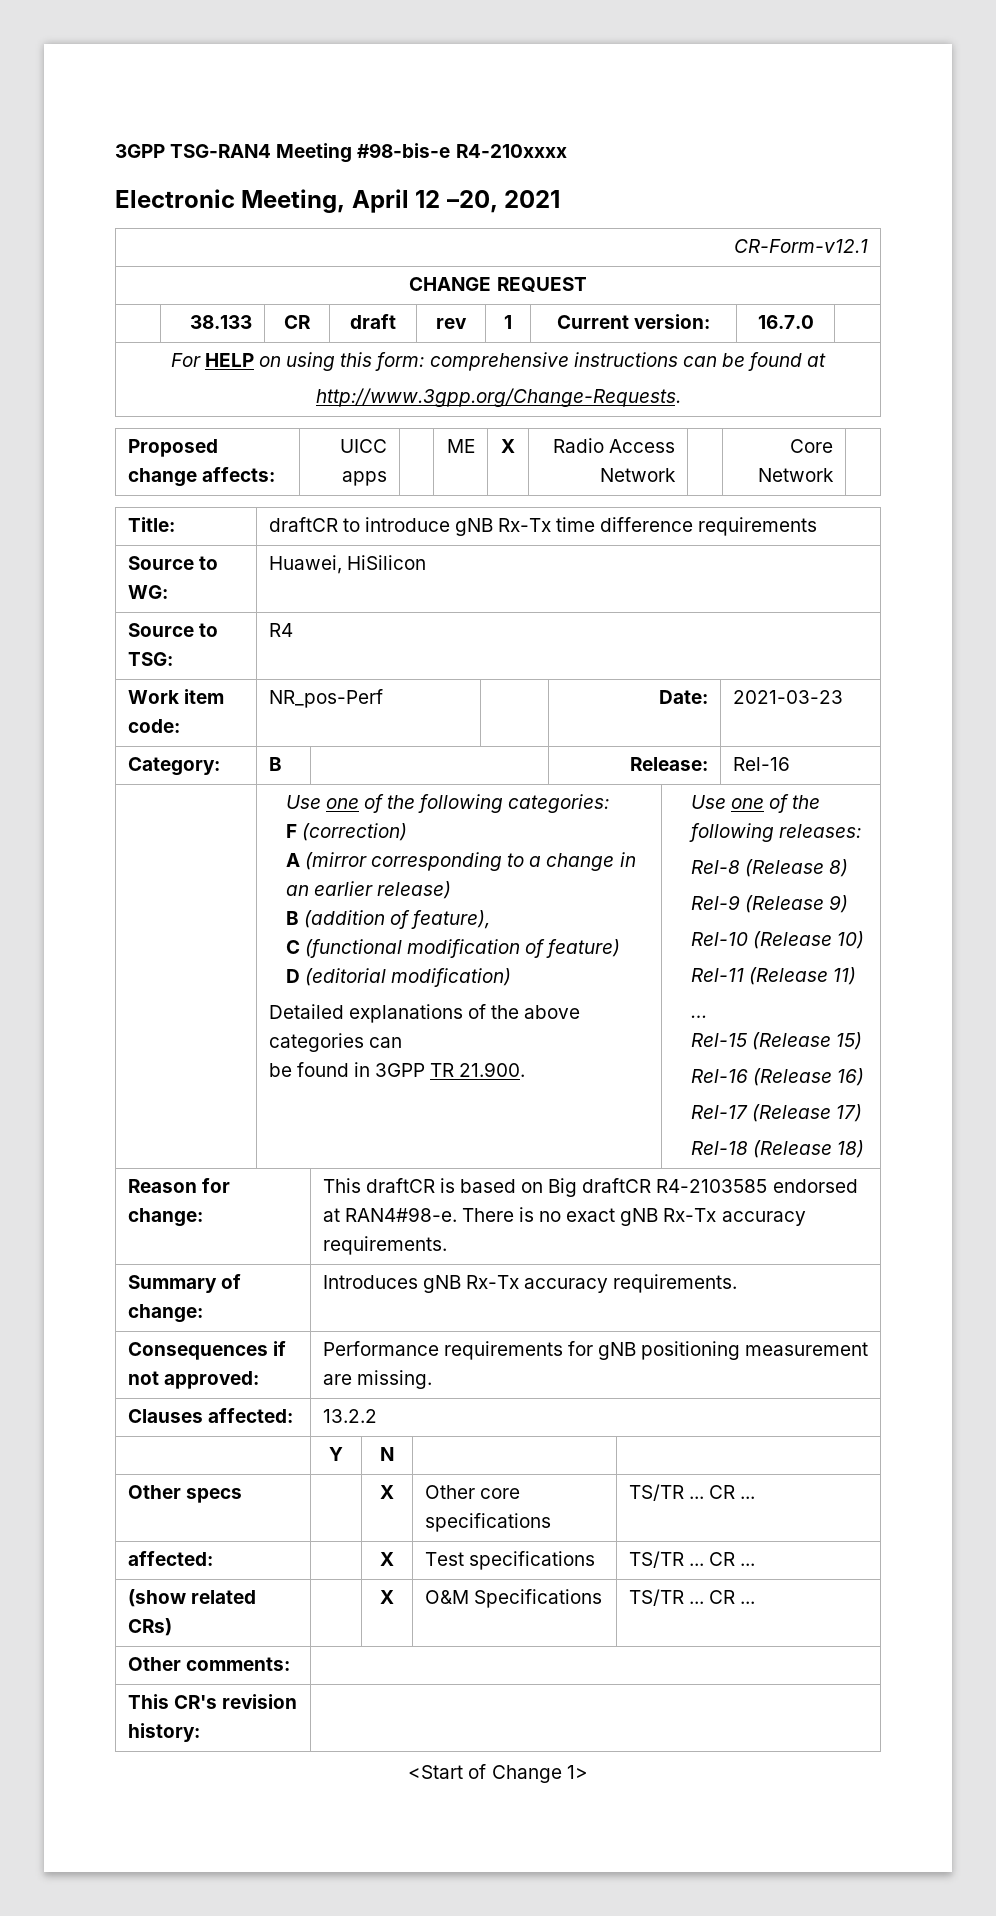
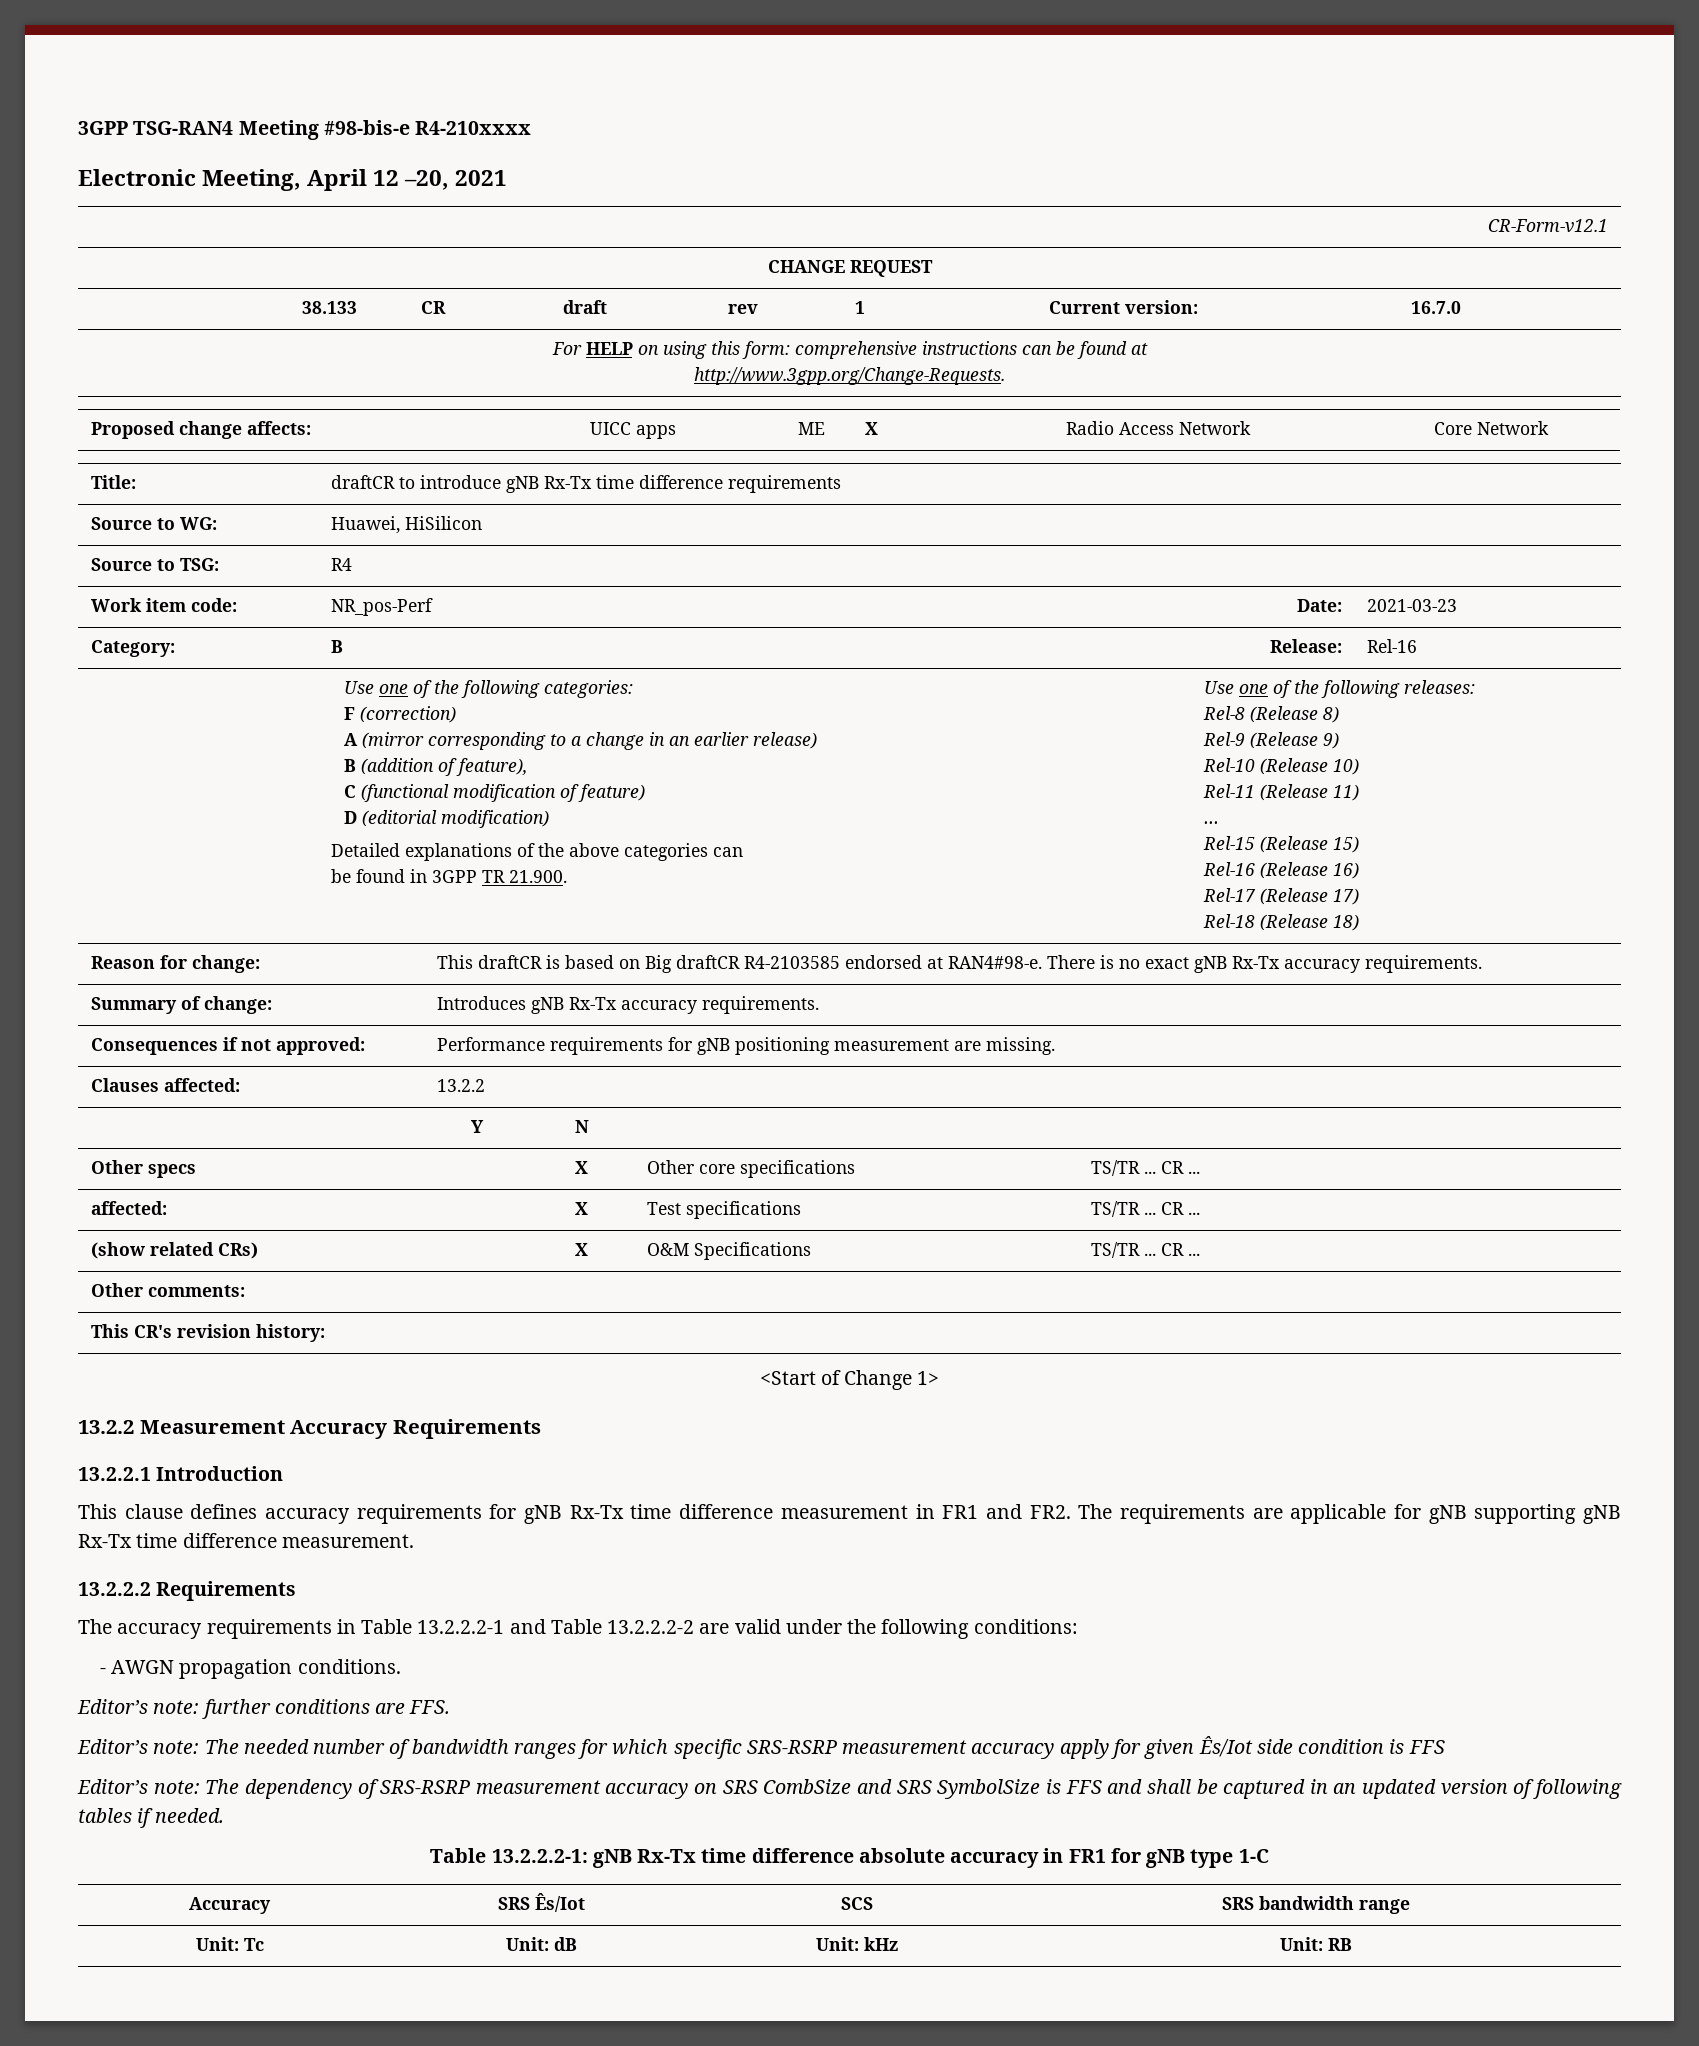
+ 13.2.2 Measurement Accuracy Requirements
+ 13.2.2.1 Introduction
+ This clause defines accuracy requirements for gNB Rx-Tx time difference measurement in FR1 and FR2. The requirements are applicable for gNB supporting gNB Rx-Tx time difference measurement.
+ 13.2.2.2 Requirements
+ The accuracy requirements in Table 13.2.2.2-1 and Table 13.2.2.2-2 are valid under the following conditions:
+ - AWGN propagation conditions.
+ Editor’s note: further conditions are FFS.
+ Editor’s note: The needed number of bandwidth ranges for which specific SRS-RSRP measurement accuracy apply for given Ês/Iot side condition is FFS
+ Editor’s note: The dependency of SRS-RSRP measurement accuracy on SRS CombSize and SRS SymbolSize is FFS and shall be captured in an updated version of following tables if needed.
+ Table 13.2.2.2-1: gNB Rx-Tx time difference absolute accuracy in FR1 for gNB type 1-C
+ Accuracy | SRS Ês/Iot | SCS | SRS bandwidth range
+ Unit: Tc | Unit: dB | Unit: kHz | Unit: RB

